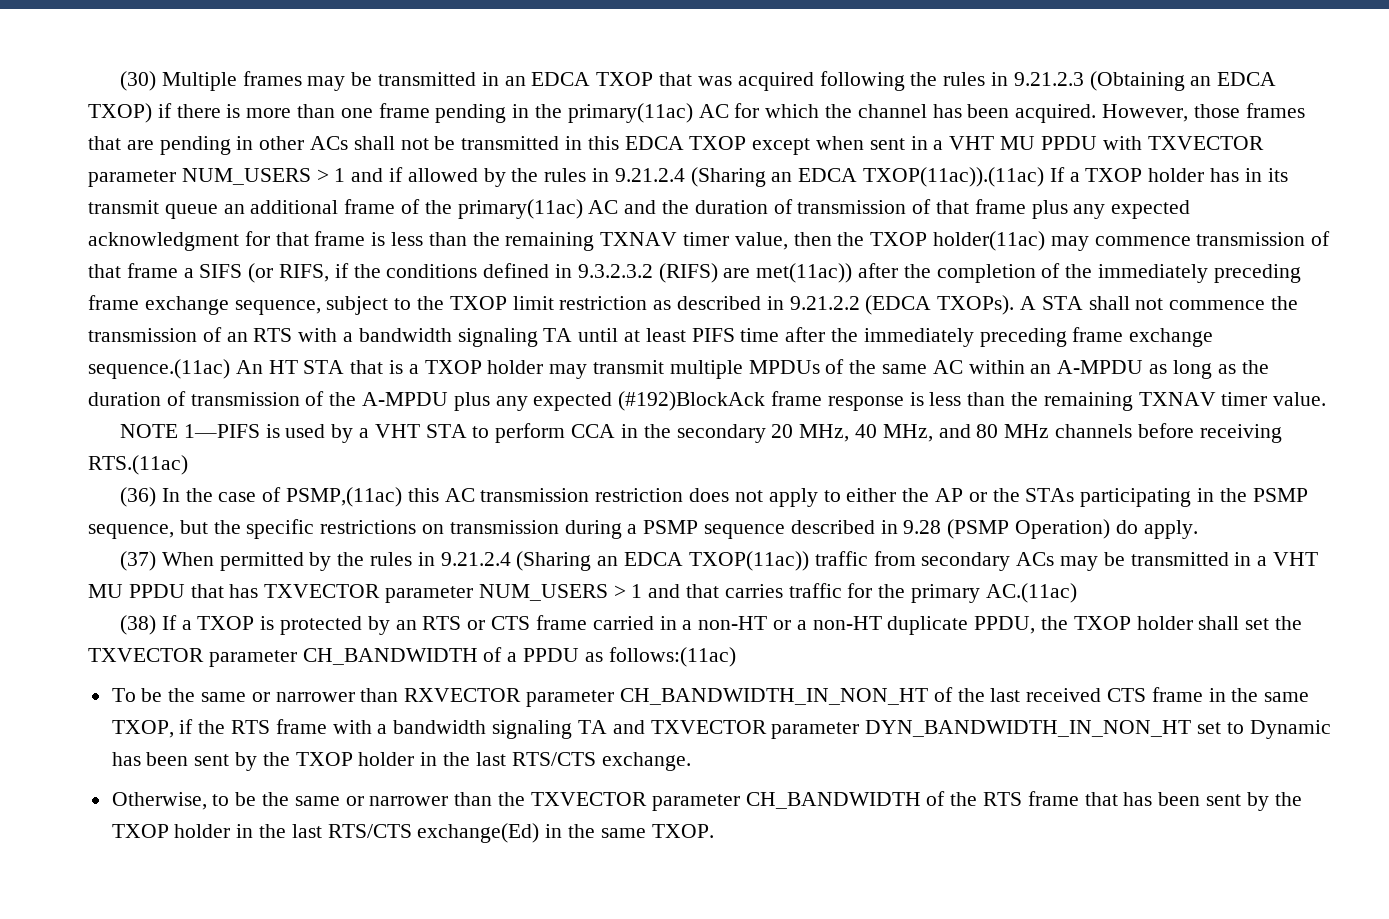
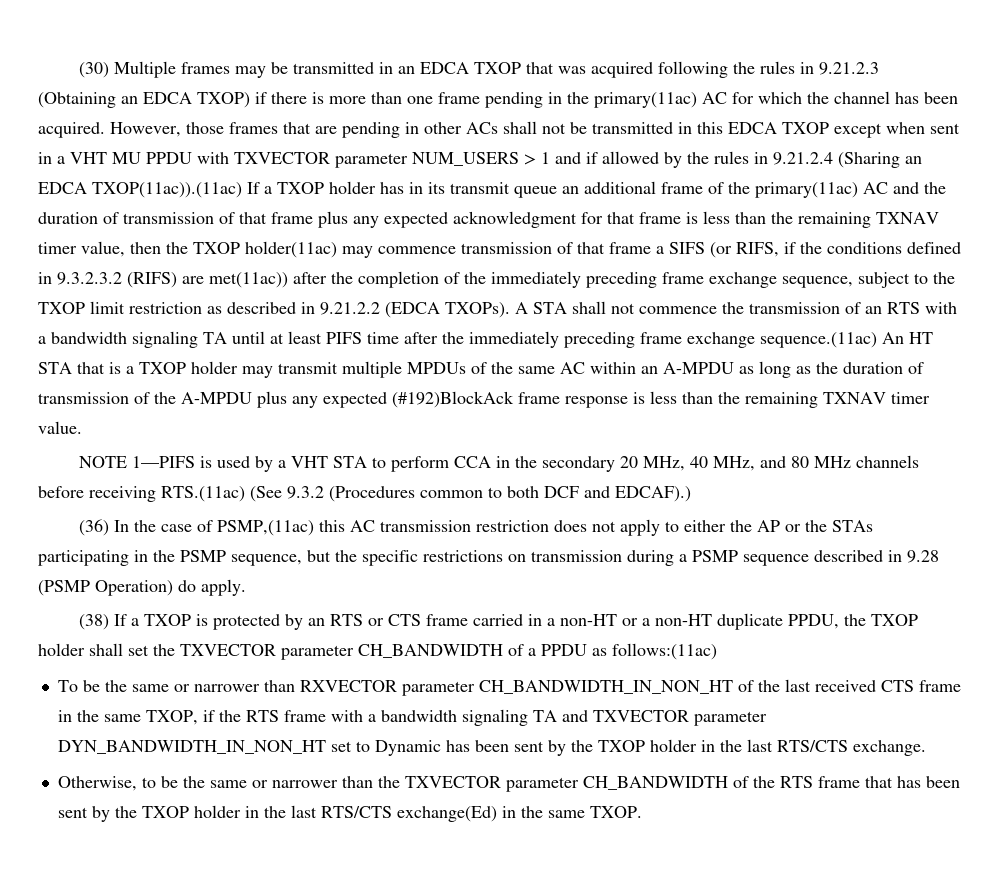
- NOTE 1—PIFS is used by a VHT STA to perform CCA in the secondary 20 MHz, 40 MHz, and 80 MHz channels before receiving RTS.(11ac)
+ NOTE 1—PIFS is used by a VHT STA to perform CCA in the secondary 20 MHz, 40 MHz, and 80 MHz channels before receiving RTS.(11ac) (See 9.3.2 (Procedures common to both DCF and EDCAF).)
- (37) When permitted by the rules in 9.21.2.4 (Sharing an EDCA TXOP(11ac)) traffic from secondary ACs may be transmitted in a VHT MU PPDU that has TXVECTOR parameter NUM_USERS > 1 and that carries traffic for the primary AC.(11ac)

